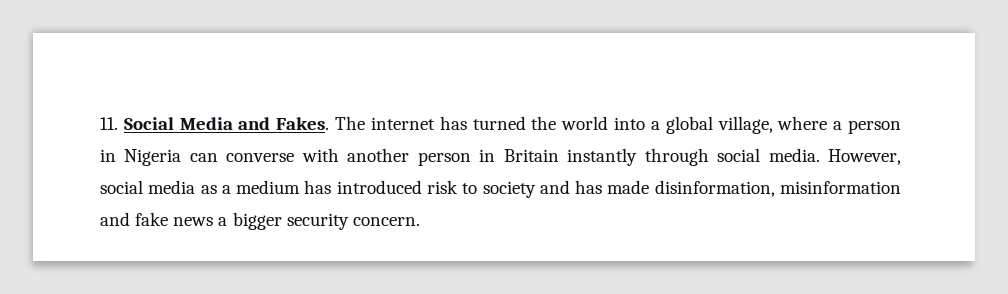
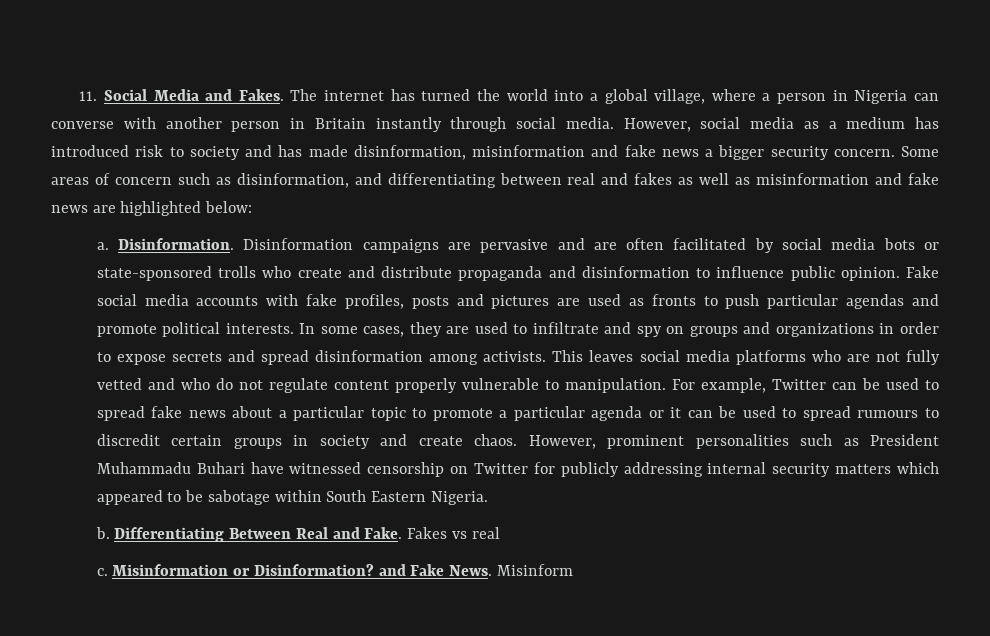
+ Some areas of concern such as disinformation, and differentiating between real and fakes as well as misinformation and fake news are highlighted below:
+ a. Disinformation. Disinformation campaigns are pervasive and are often facilitated by social media bots or state-sponsored trolls who create and distribute propaganda and disinformation to influence public opinion. Fake social media accounts with fake profiles, posts and pictures are used as fronts to push particular agendas and promote political interests. In some cases, they are used to infiltrate and spy on groups and organizations in order to expose secrets and spread disinformation among activists. This leaves social media platforms who are not fully vetted and who do not regulate content properly vulnerable to manipulation. For example, Twitter can be used to spread fake news about a particular topic to promote a particular agenda or it can be used to spread rumours to discredit certain groups in society and create chaos. However, prominent personalities such as President Muhammadu Buhari have witnessed censorship on Twitter for publicly addressing internal security matters which appeared to be sabotage within South Eastern Nigeria.
+ b. Differentiating Between Real and Fake. Fakes vs real
+ c. Misinformation or Disinformation? and Fake News. Misinform

